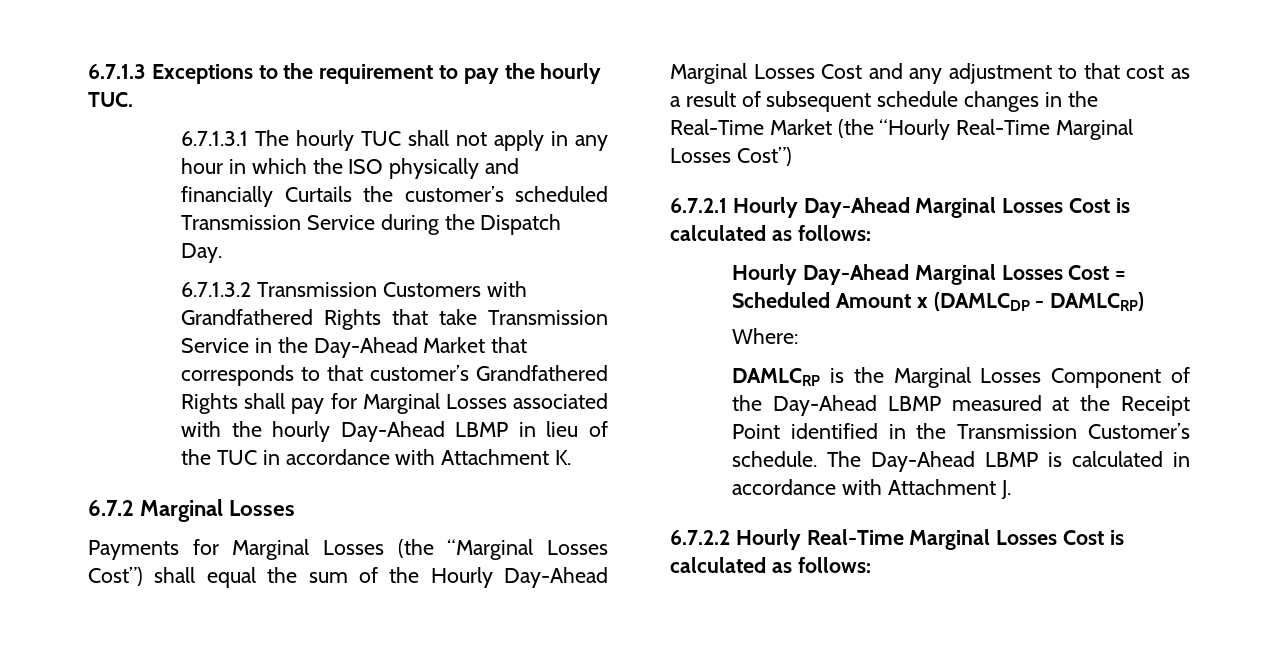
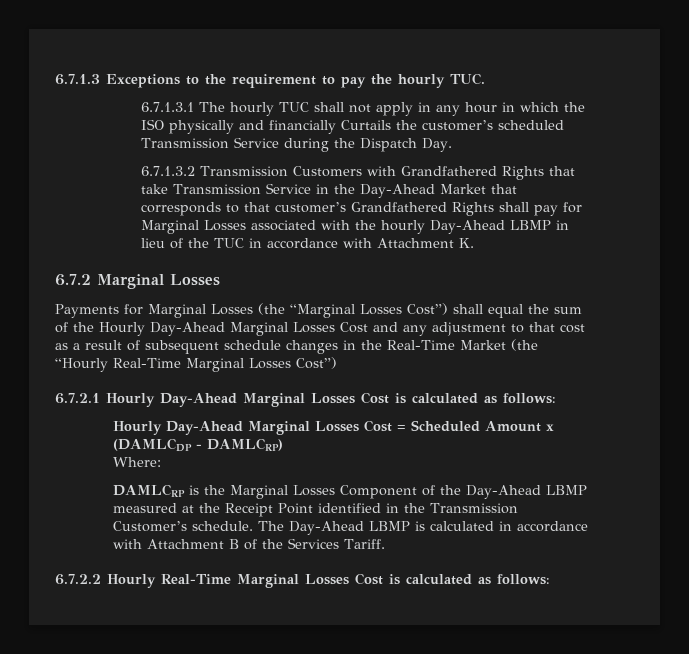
- The Day-Ahead LBMP is calculated in accordance with Attachment J.
+ The Day-Ahead LBMP is calculated in accordance with Attachment B of the Services Tariff.

